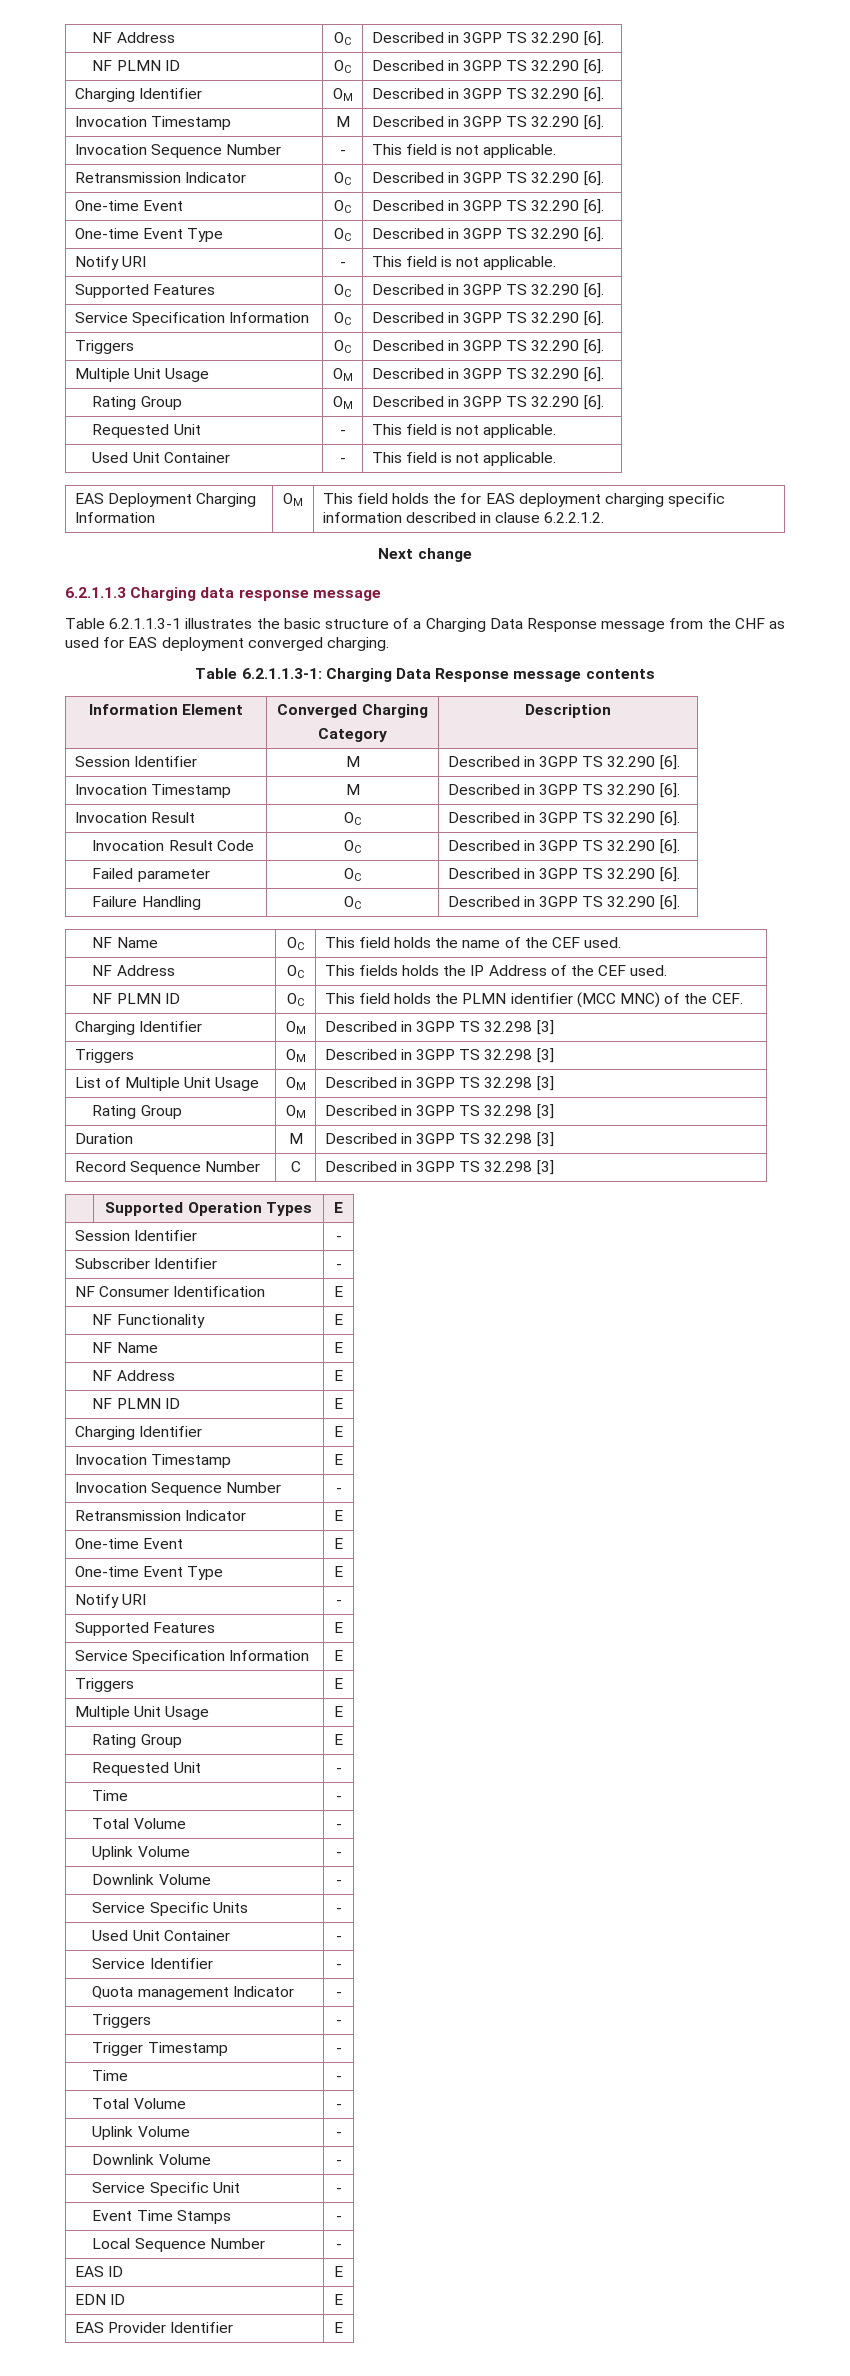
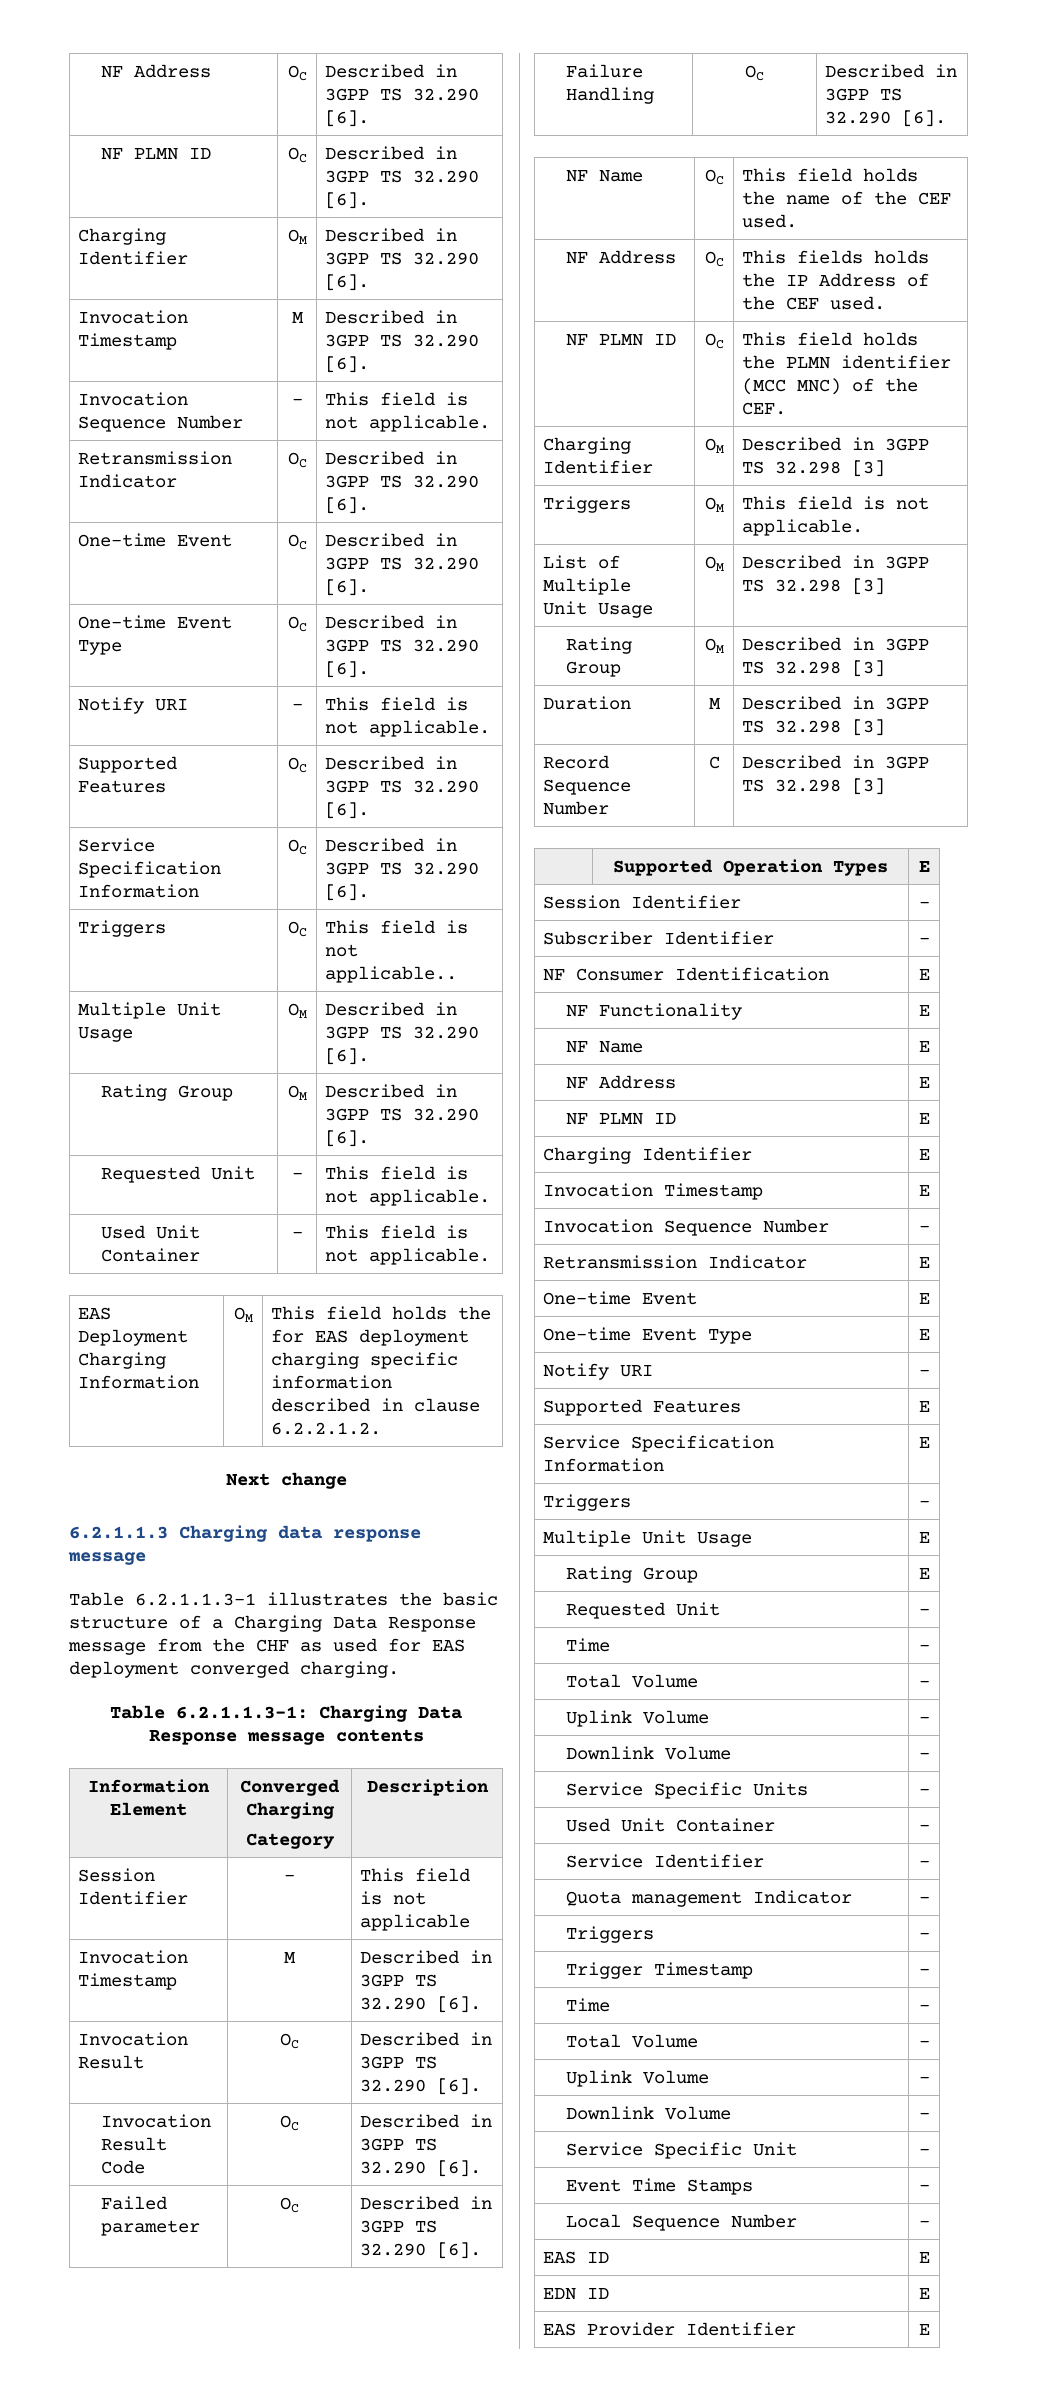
- Triggers | OC | Described in 3GPP TS 32.290 [6].
+ Triggers | OC | This field is not applicable..
- Session Identifier | M | Described in 3GPP TS 32.290 [6].
+ Session Identifier | - | This field is not applicable
- Triggers | OM | Described in 3GPP TS 32.298 [3]
+ Triggers | OM | This field is not applicable.
  Service Specification Information | E
- Triggers | E
+ Triggers | -

